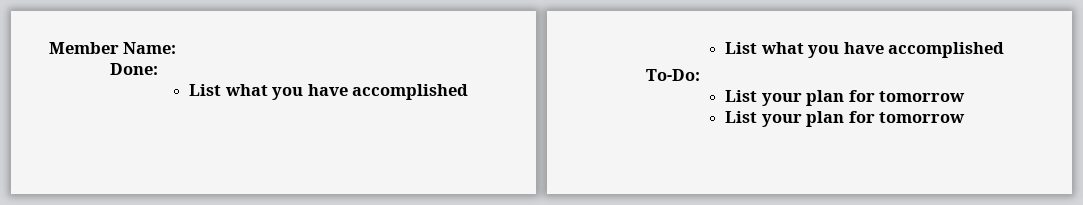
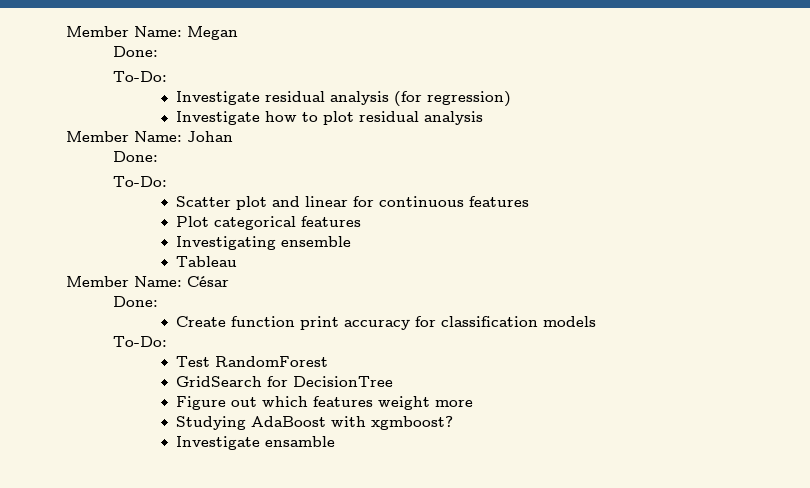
- Member Name:
+ Member Name: Megan
  Done:
- List what you have accomplished
- List what you have accomplished
  To-Do:
- List your plan for tomorrow
- List your plan for tomorrow
+ Investigate residual analysis (for regression)
+ Investigate how to plot residual analysis
+ Member Name: Johan
+ Done:
+ To-Do:
+ Scatter plot and linear for continuous features
+ Plot categorical features
+ Investigating ensemble
+ Tableau
+ Member Name: César
+ Done:
+ Create function print accuracy for classification models
+ To-Do:
+ Test RandomForest
+ GridSearch for DecisionTree
+ Figure out which features weight more
+ Studying AdaBoost with xgmboost?
+ Investigate ensamble

